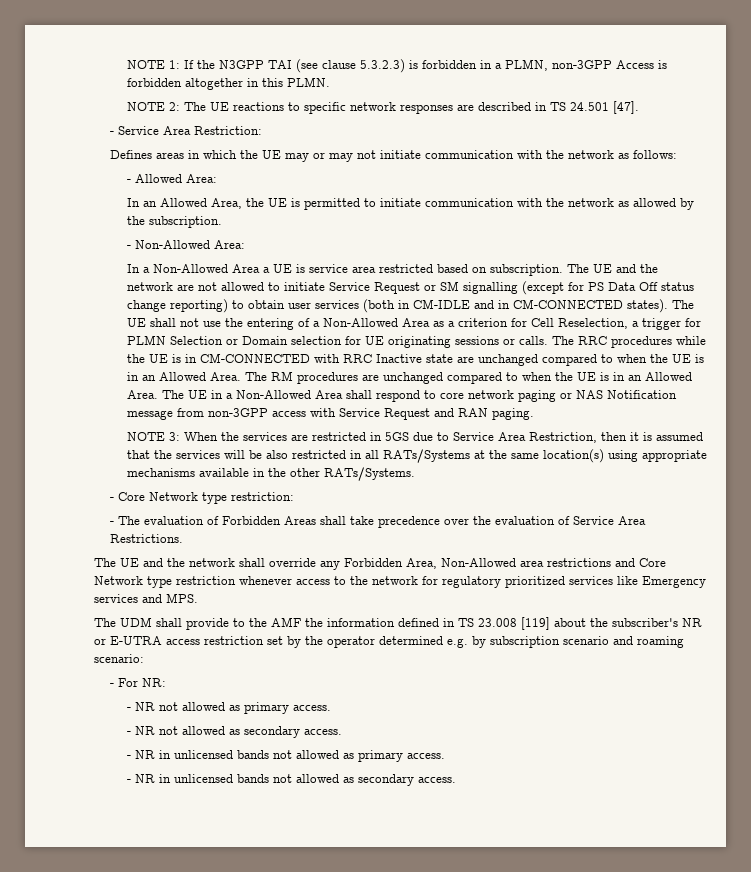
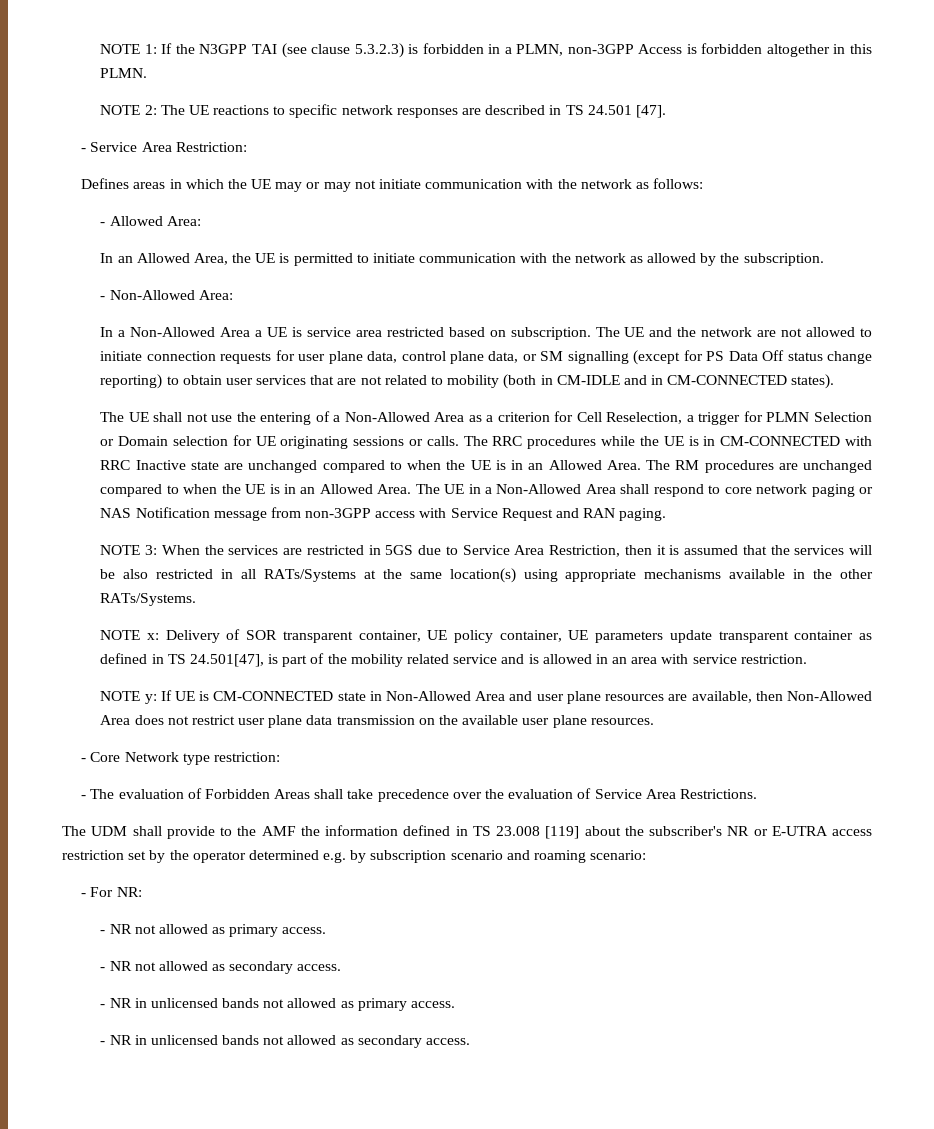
- The UE and the network are not allowed to initiate Service Request or SM signalling (except for PS Data Off status change reporting) to obtain user services (both in CM-IDLE and in CM-CONNECTED states). The UE shall not use the entering of a Non-Allowed Area as a criterion for Cell Reselection, a trigger for PLMN Selection or Domain selection for UE originating sessions or calls.
+ The UE and the network are not allowed to initiate connection requests for user plane data, control plane data, or SM signalling (except for PS Data Off status change reporting) to obtain user services that are not related to mobility (both in CM-IDLE and in CM-CONNECTED states).
+ The UE shall not use the entering of a Non-Allowed Area as a criterion for Cell Reselection, a trigger for PLMN Selection or Domain selection for UE originating sessions or calls.
+ NOTE x: Delivery of SOR transparent container, UE policy container, UE parameters update transparent container as defined in TS 24.501[47], is part of the mobility related service and is allowed in an area with service restriction.
+ NOTE y: If UE is CM-CONNECTED state in Non-Allowed Area and user plane resources are available, then Non-Allowed Area does not restrict user plane data transmission on the available user plane resources.
- The UE and the network shall override any Forbidden Area, Non-Allowed area restrictions and Core Network type restriction whenever access to the network for regulatory prioritized services like Emergency services and MPS.

